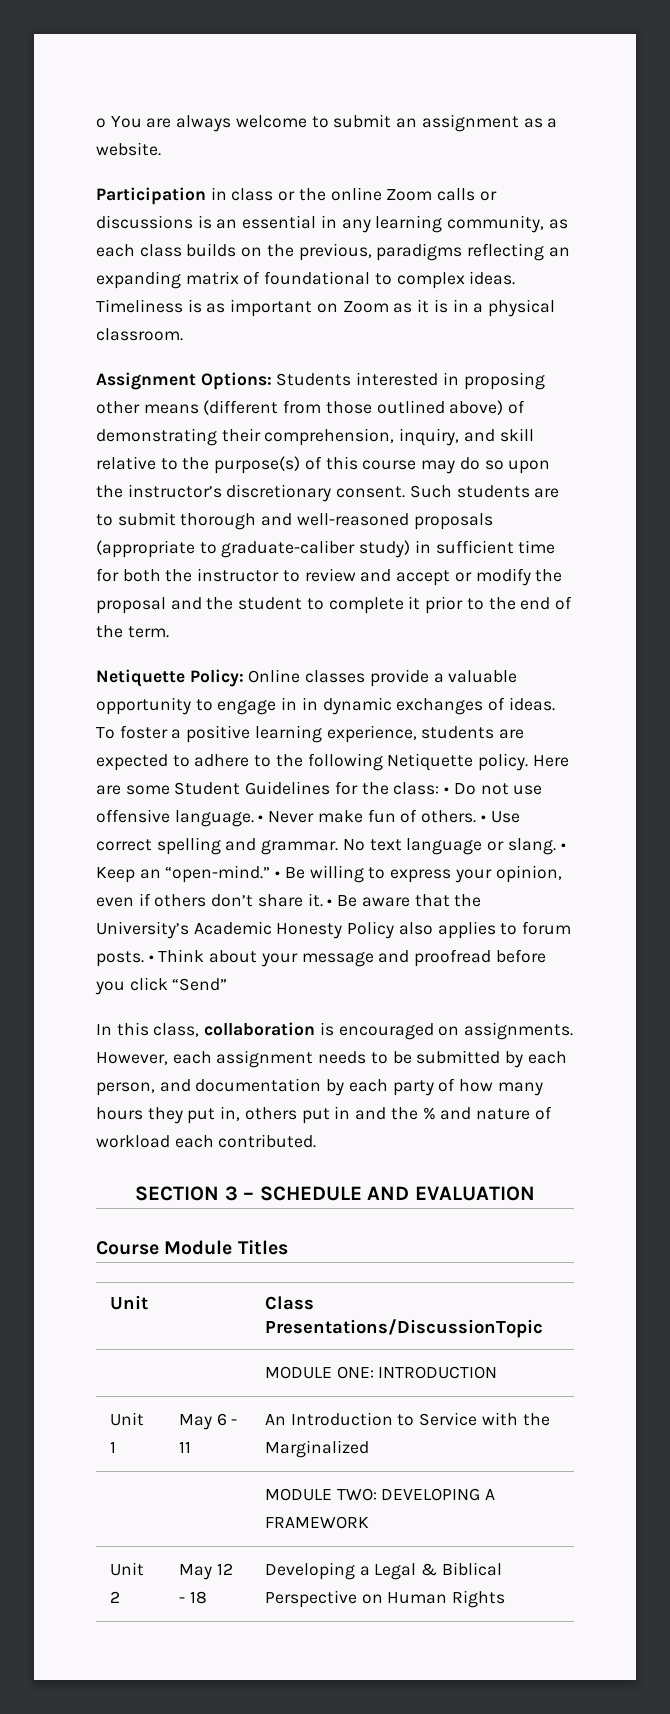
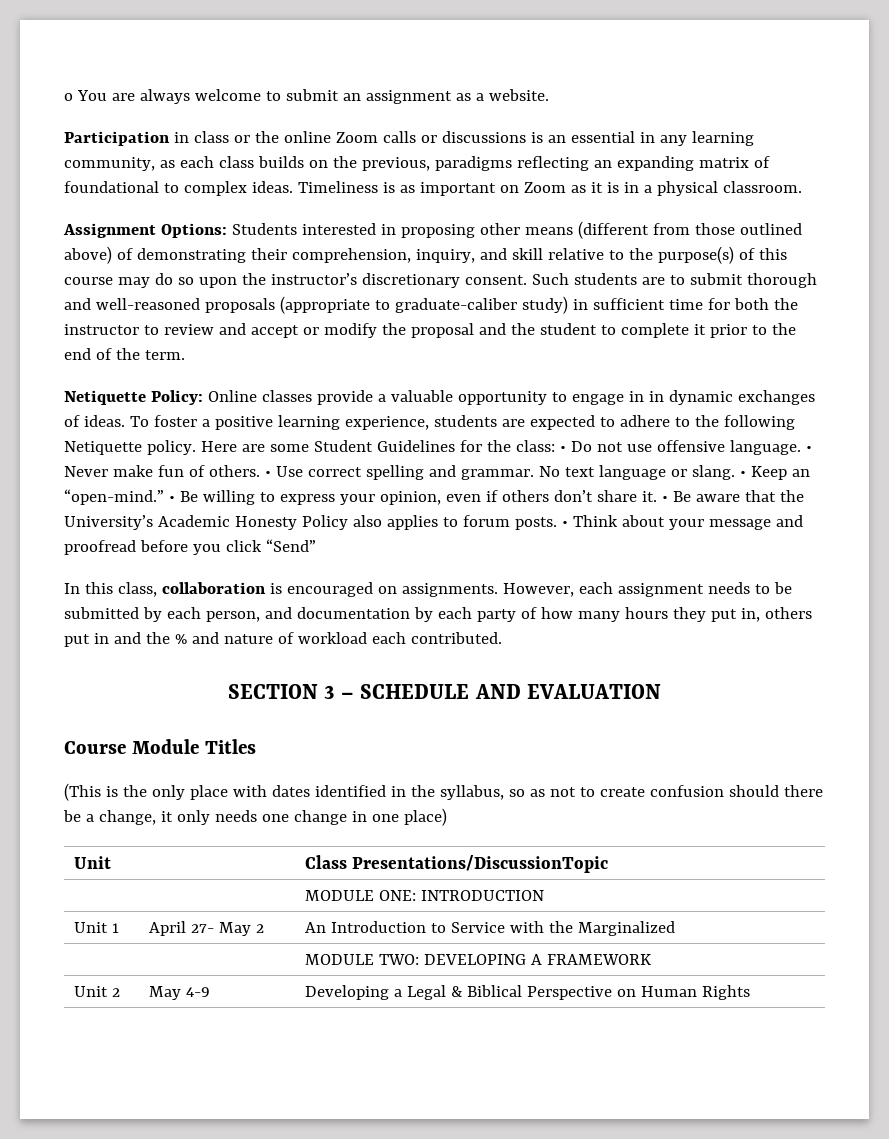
+ (This is the only place with dates identified in the syllabus, so as not to create confusion should there be a change, it only needs one change in one place)
- Unit 1 | May 6 - 11 | An Introduction to Service with the Marginalized
+ Unit 1 | April 27- May 2 | An Introduction to Service with the Marginalized
- Unit 2 | May 12 - 18 | Developing a Legal & Biblical Perspective on Human Rights
+ Unit 2 | May 4-9 | Developing a Legal & Biblical Perspective on Human Rights

